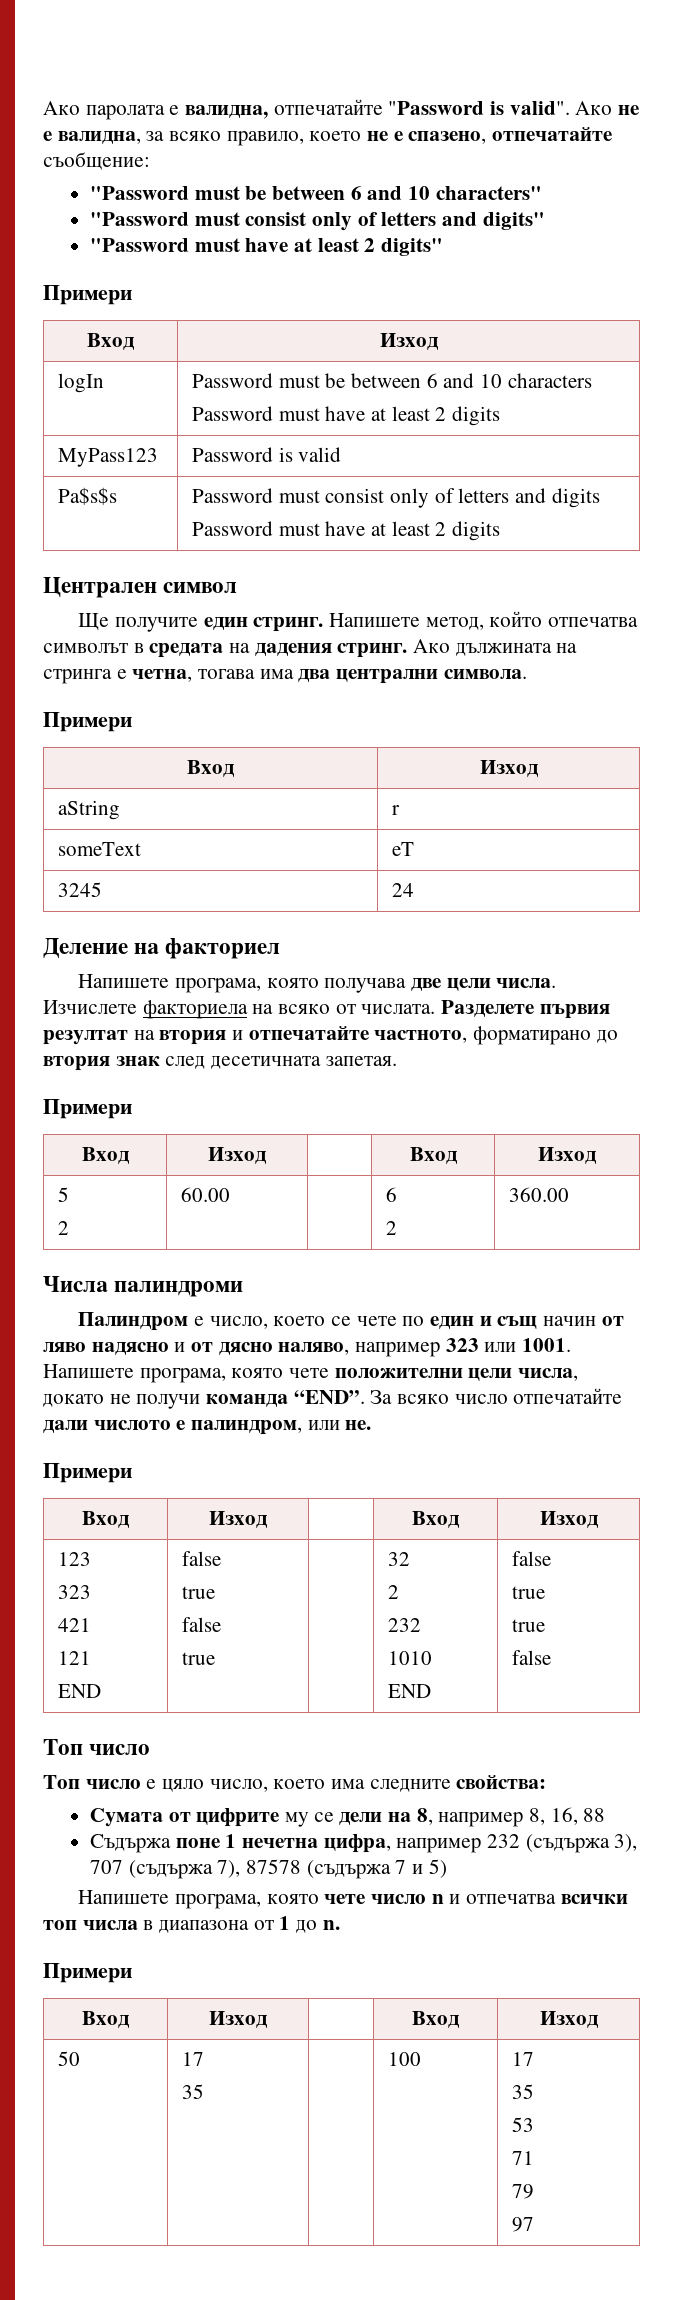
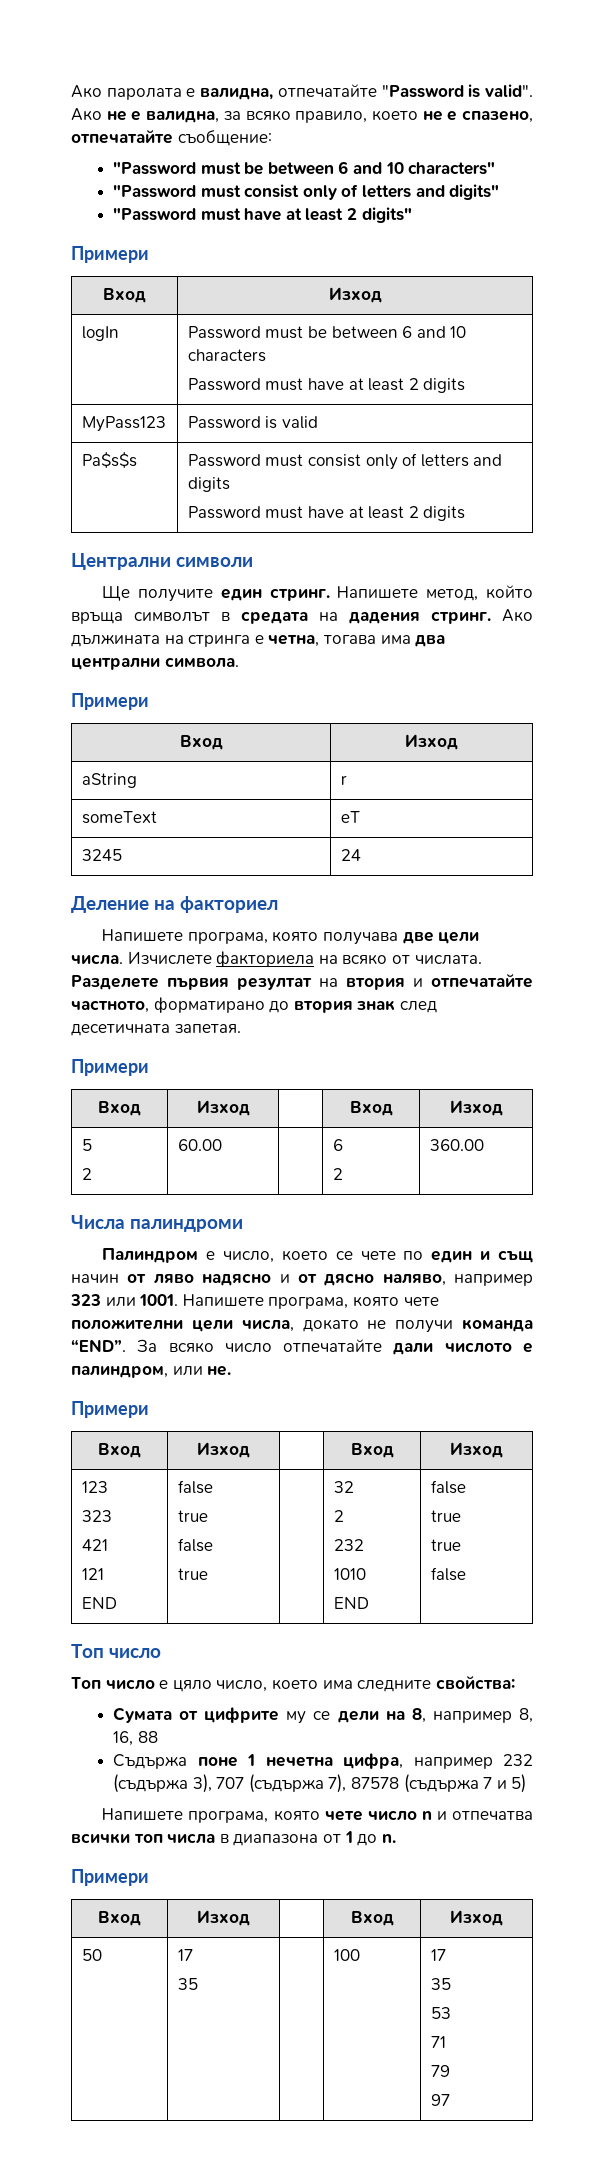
- Централен символ
+ Централни символи
- Напишете метод, който отпечатва символът в средата на дадения стринг.
+ Напишете метод, който връща символът в средата на дадения стринг.

